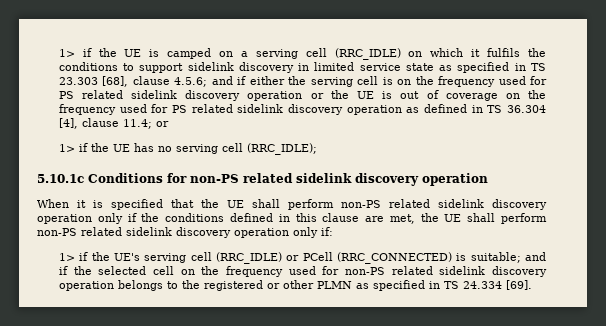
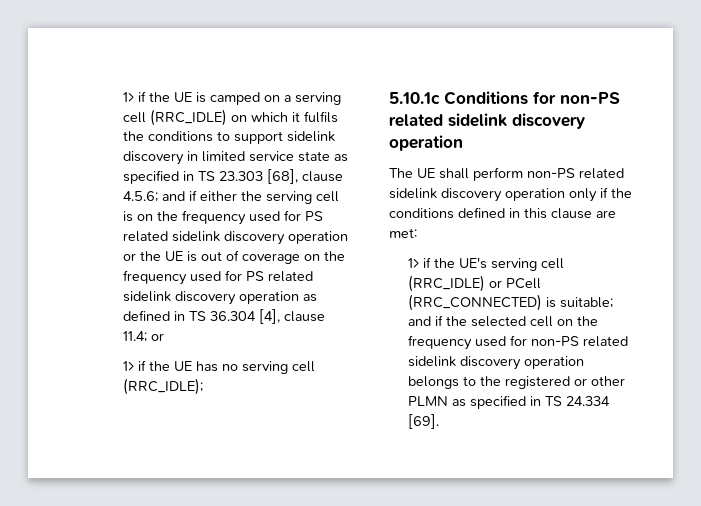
- When it is specified that the UE shall perform non-PS related sidelink discovery operation only if the conditions defined in this clause are met, the UE shall perform non-PS related sidelink discovery operation only if:
+ The UE shall perform non-PS related sidelink discovery operation only if the conditions defined in this clause are met:

